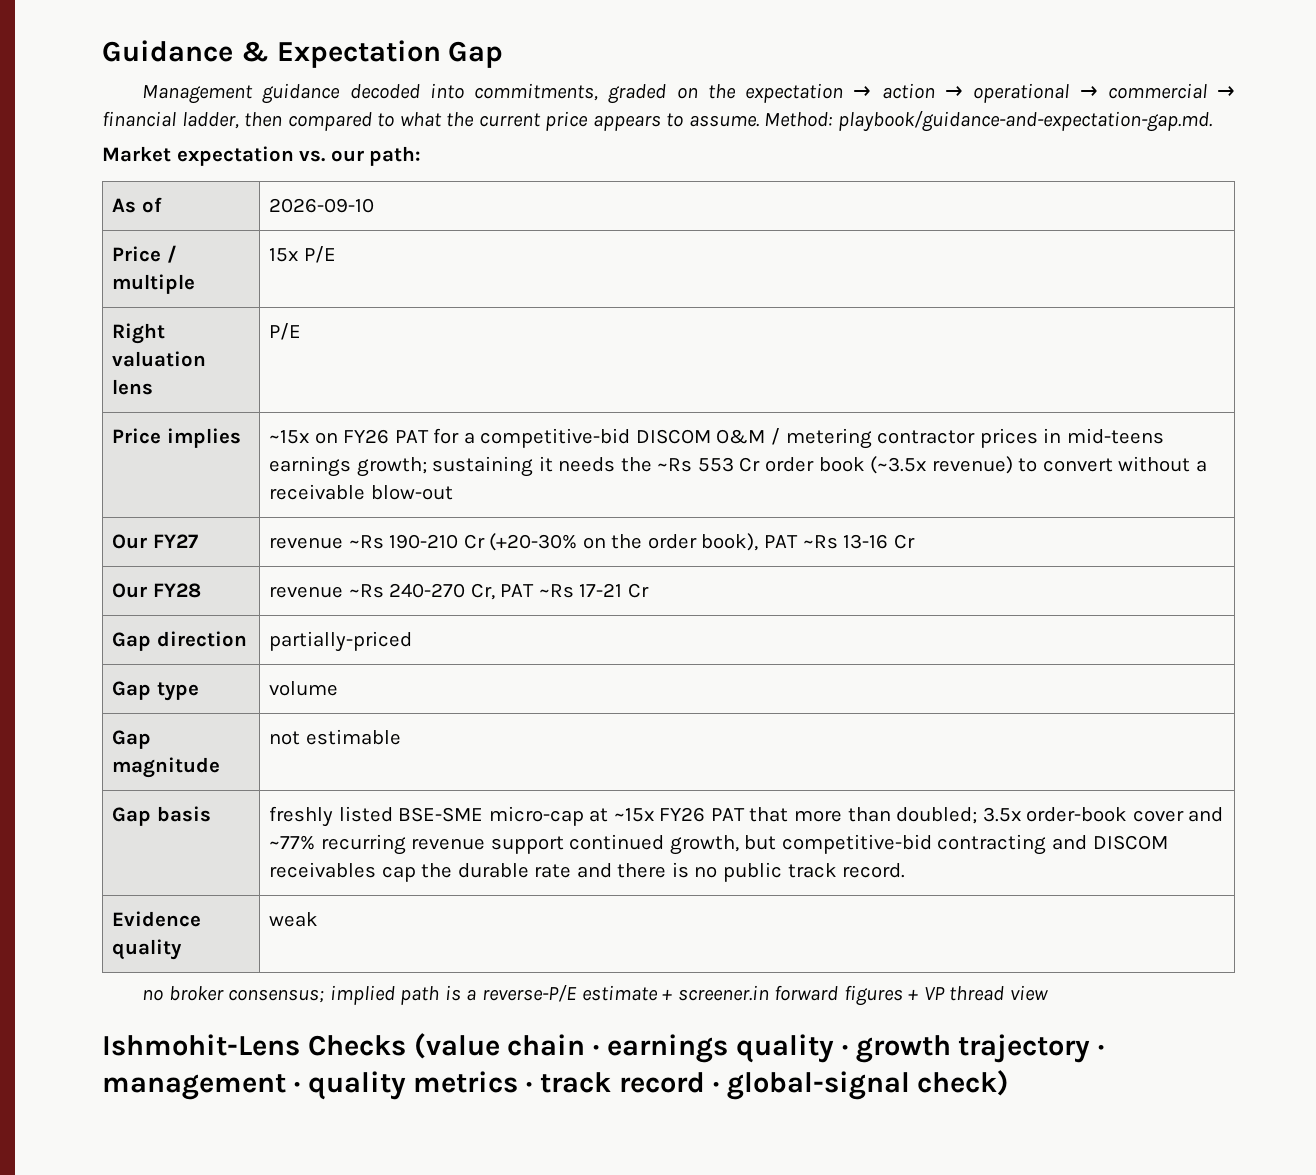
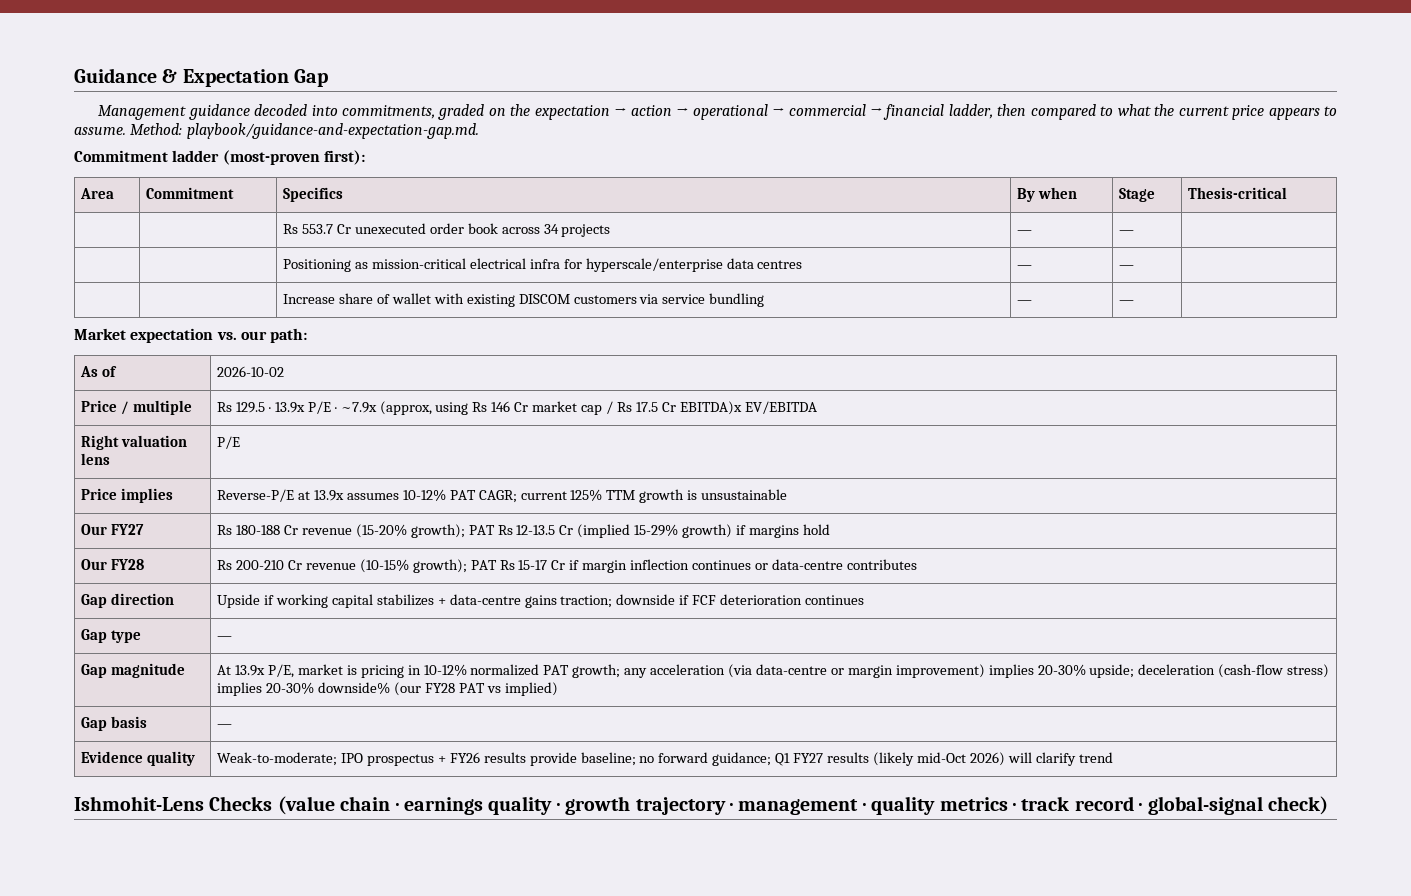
+ Commitment ladder (most-proven first):
+ Area | Commitment | Specifics | By when | Stage | Thesis-critical
+ | | Rs 553.7 Cr unexecuted order book across 34 projects | — | — |
+ | | Positioning as mission-critical electrical infra for hyperscale/enterprise data centres | — | — |
+ | | Increase share of wallet with existing DISCOM customers via service bundling | — | — |
- As of | 2026-09-10
+ As of | 2026-10-02
- Price / multiple | 15x P/E
+ Price / multiple | Rs 129.5 · 13.9x P/E · ~7.9x (approx, using Rs 146 Cr market cap / Rs 17.5 Cr EBITDA)x EV/EBITDA
- Price implies | ~15x on FY26 PAT for a competitive-bid DISCOM O&M / metering contractor prices in mid-teens earnings growth; sustaining it needs the ~Rs 553 Cr order book (~3.5x revenue) to convert without a receivable blow-out
- Our FY27 | revenue ~Rs 190-210 Cr (+20-30% on the order book), PAT ~Rs 13-16 Cr
- Our FY28 | revenue ~Rs 240-270 Cr, PAT ~Rs 17-21 Cr
- Gap direction | partially-priced
+ Price implies | Reverse-P/E at 13.9x assumes 10-12% PAT CAGR; current 125% TTM growth is unsustainable
+ Our FY27 | Rs 180-188 Cr revenue (15-20% growth); PAT Rs 12-13.5 Cr (implied 15-29% growth) if margins hold
+ Our FY28 | Rs 200-210 Cr revenue (10-15% growth); PAT Rs 15-17 Cr if margin inflection continues or data-centre contributes
+ Gap direction | Upside if working capital stabilizes + data-centre gains traction; downside if FCF deterioration continues
- Gap type | volume
+ Gap type | —
- Gap magnitude | not estimable
- Gap basis | freshly listed BSE-SME micro-cap at ~15x FY26 PAT that more than doubled; 3.5x order-book cover and ~77% recurring revenue support continued growth, but competitive-bid contracting and DISCOM receivables cap the durable rate and there is no public track record.
- Evidence quality | weak
- no broker consensus; implied path is a reverse-P/E estimate + screener.in forward figures + VP thread view
+ Gap magnitude | At 13.9x P/E, market is pricing in 10-12% normalized PAT growth; any acceleration (via data-centre or margin improvement) implies 20-30% upside; deceleration (cash-flow stress) implies 20-30% downside% (our FY28 PAT vs implied)
+ Gap basis | —
+ Evidence quality | Weak-to-moderate; IPO prospectus + FY26 results provide baseline; no forward guidance; Q1 FY27 results (likely mid-Oct 2026) will clarify trend

